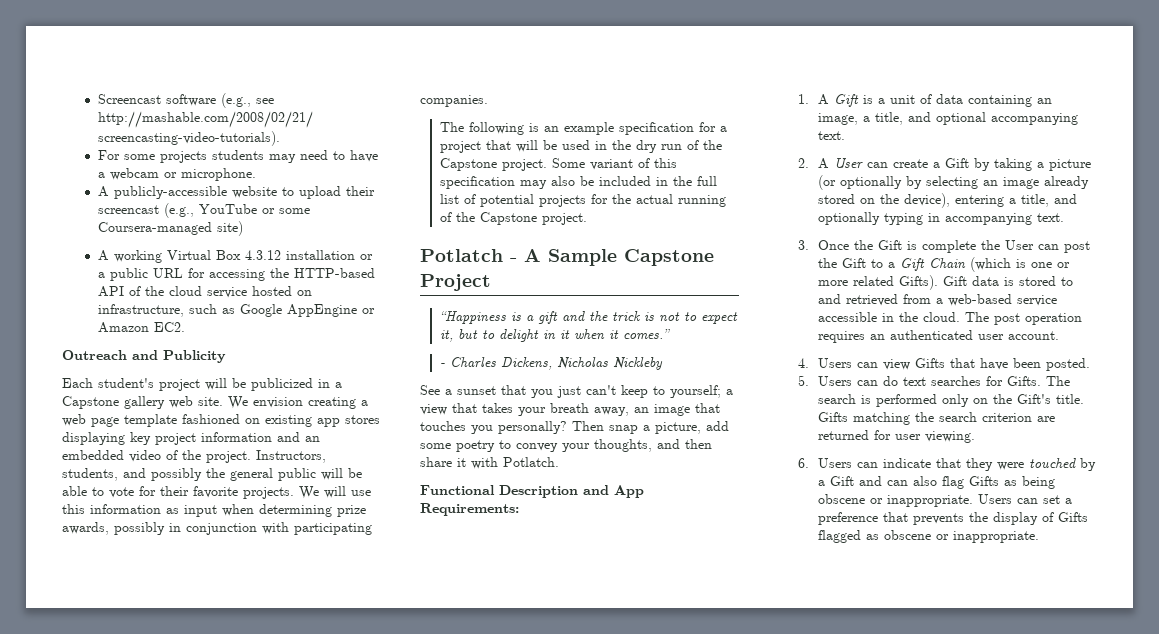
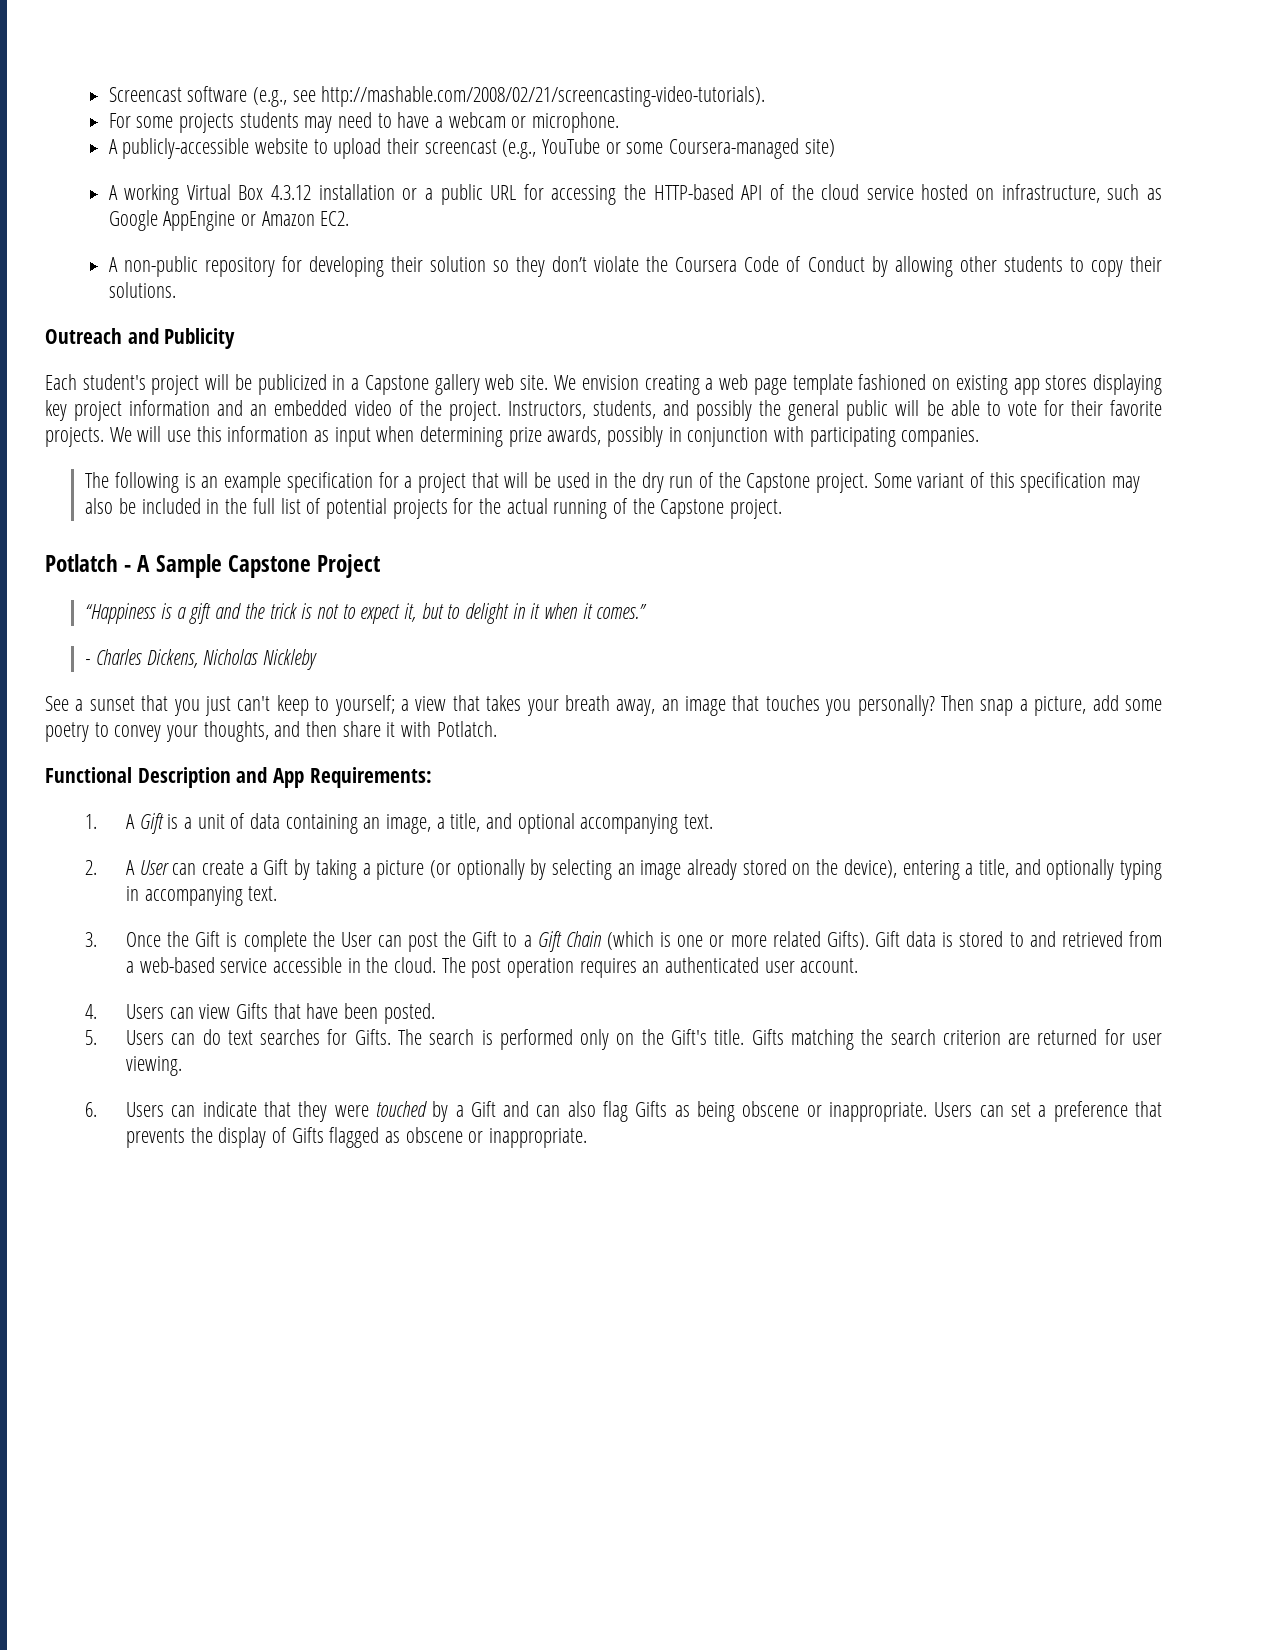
+ A non-public repository for developing their solution so they don’t violate the Coursera Code of Conduct by allowing other students to copy their solutions.

